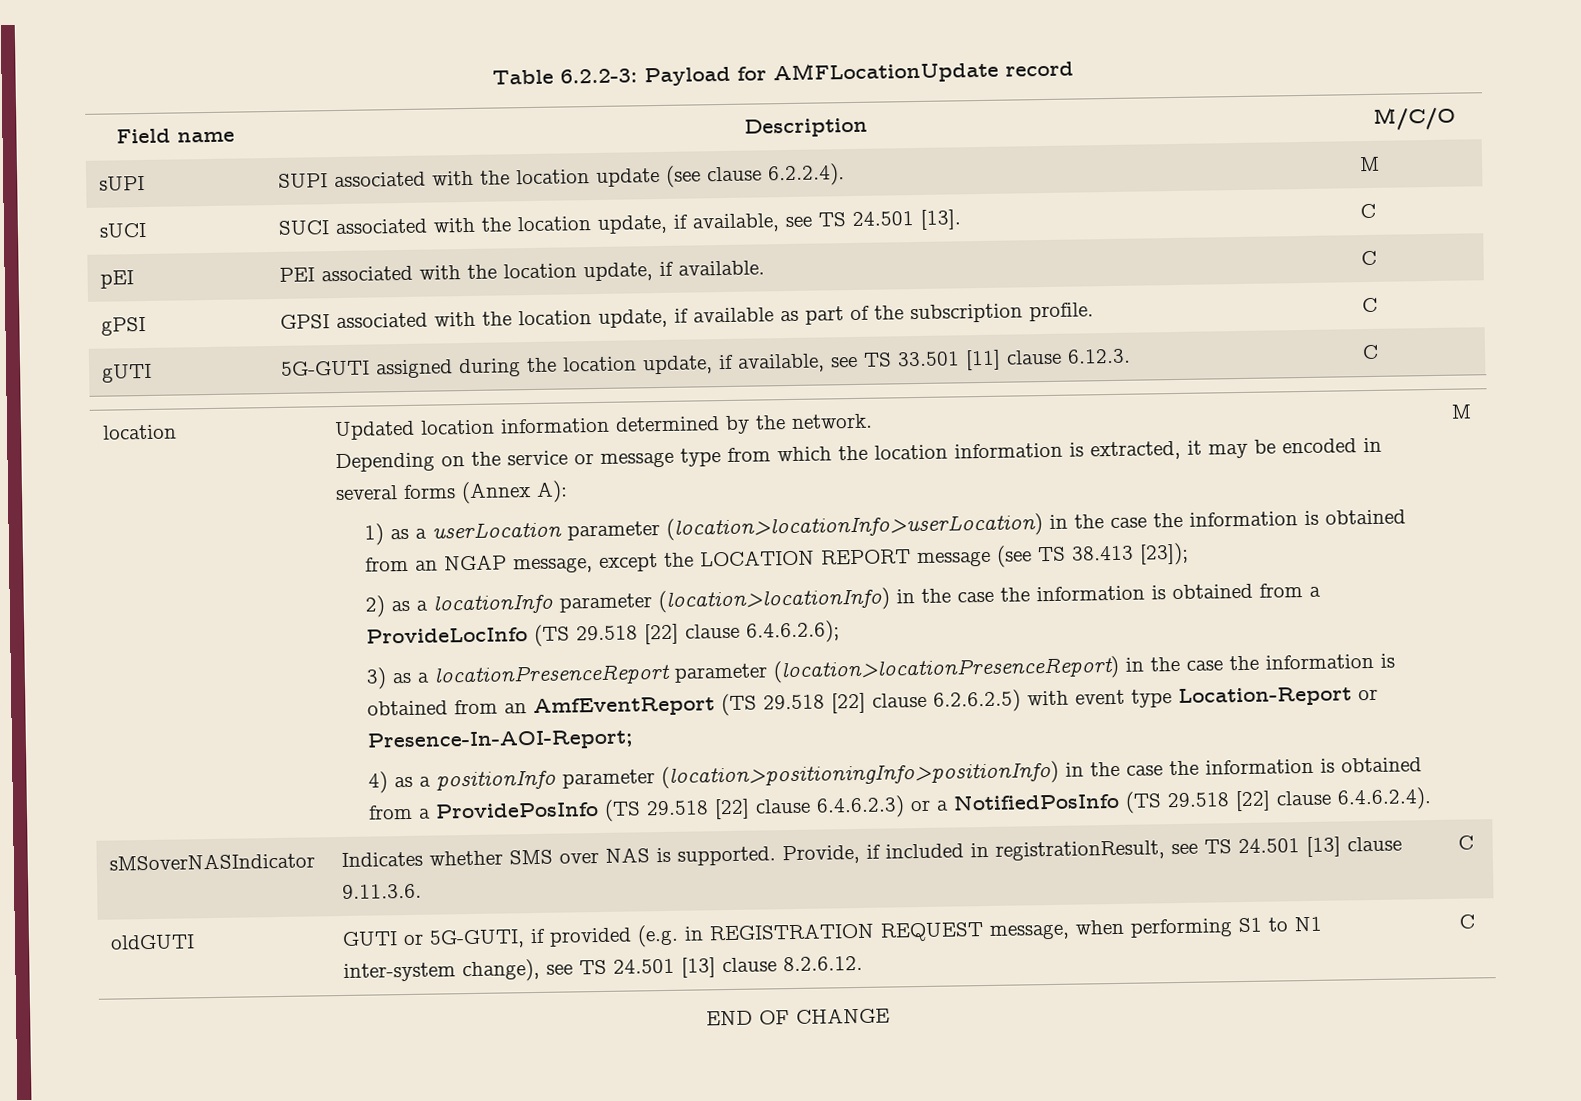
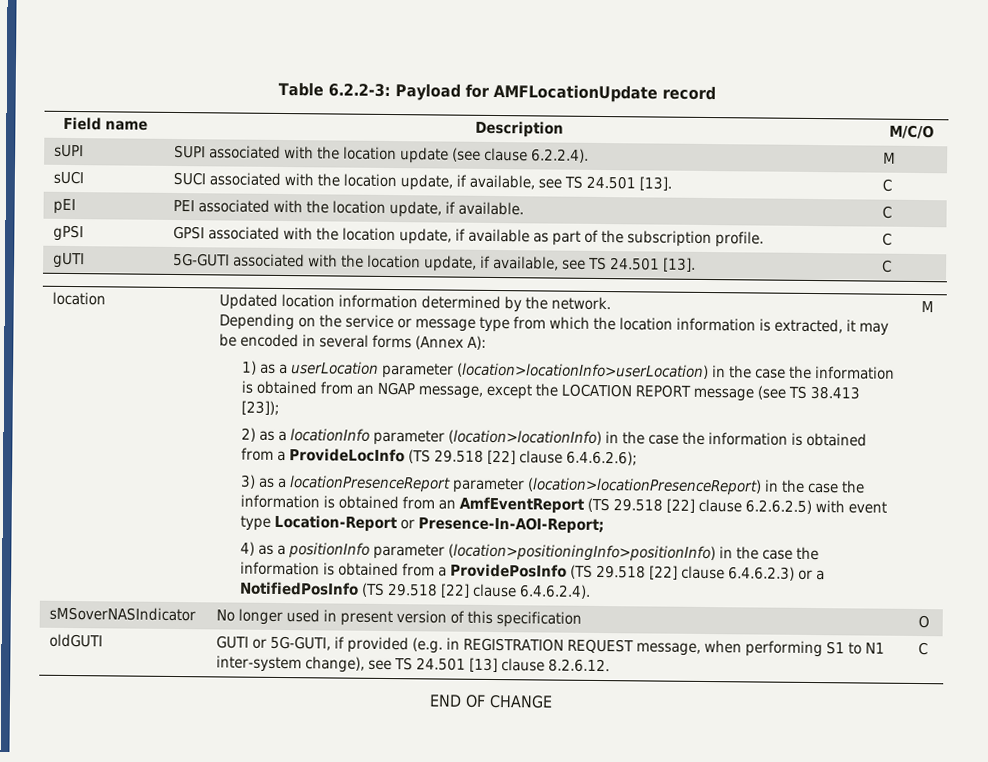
- gUTI | 5G-GUTI assigned during the location update, if available, see TS 33.501 [11] clause 6.12.3. | C
+ gUTI | 5G-GUTI associated with the location update, if available, see TS 24.501 [13]. | C
- sMSoverNASIndicator | Indicates whether SMS over NAS is supported. Provide, if included in registrationResult, see TS 24.501 [13] clause 9.11.3.6. | C
+ sMSoverNASIndicator | No longer used in present version of this specification | O

